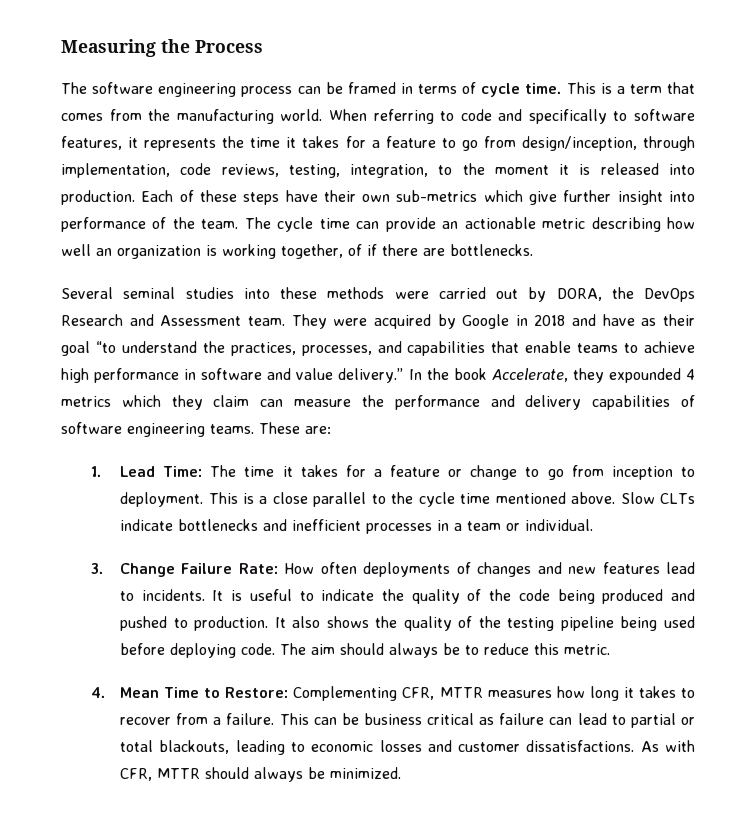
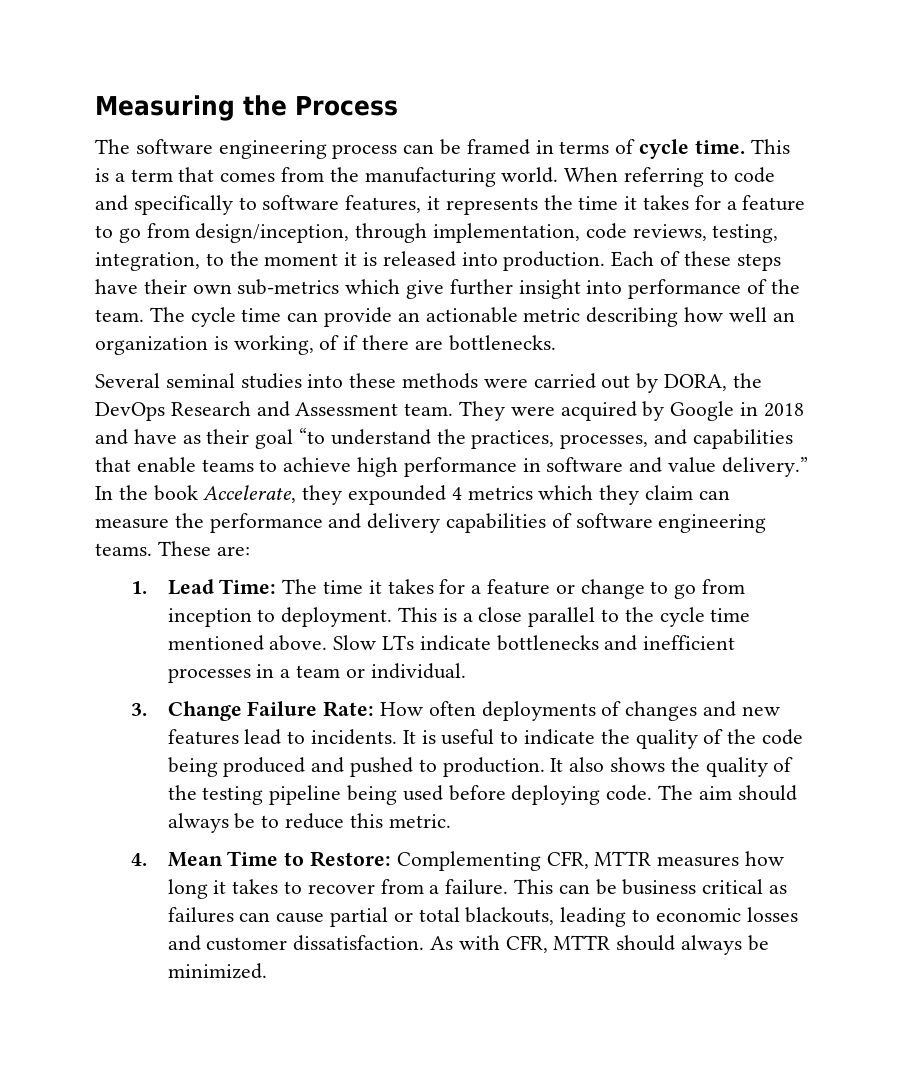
- The cycle time can provide an actionable metric describing how well an organization is working together, of if there are bottlenecks.
+ The cycle time can provide an actionable metric describing how well an organization is working, of if there are bottlenecks.
- Slow CLTs indicate bottlenecks and inefficient processes in a team or individual.
+ Slow LTs indicate bottlenecks and inefficient processes in a team or individual.
- This can be business critical as failure can lead to partial or total blackouts, leading to economic losses and customer dissatisfactions.
+ This can be business critical as failures can cause partial or total blackouts, leading to economic losses and customer dissatisfaction.

